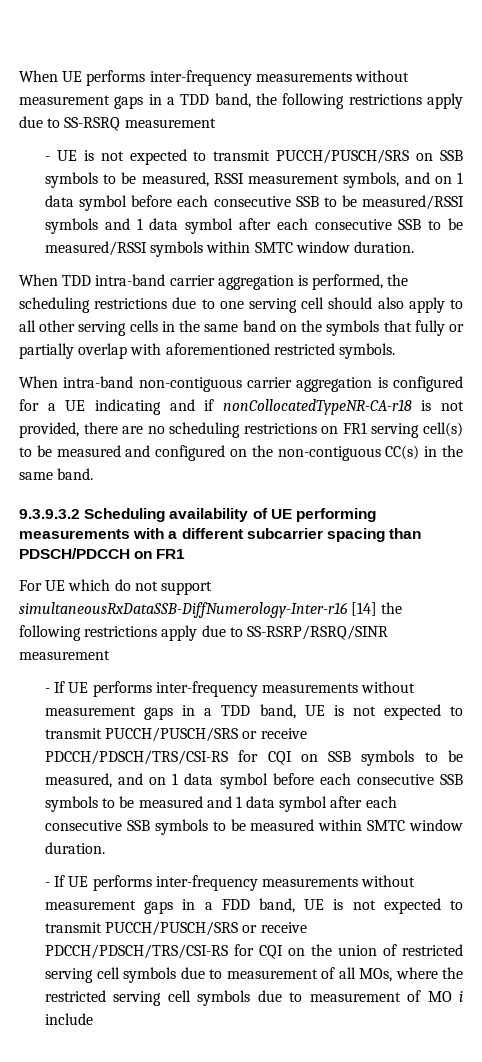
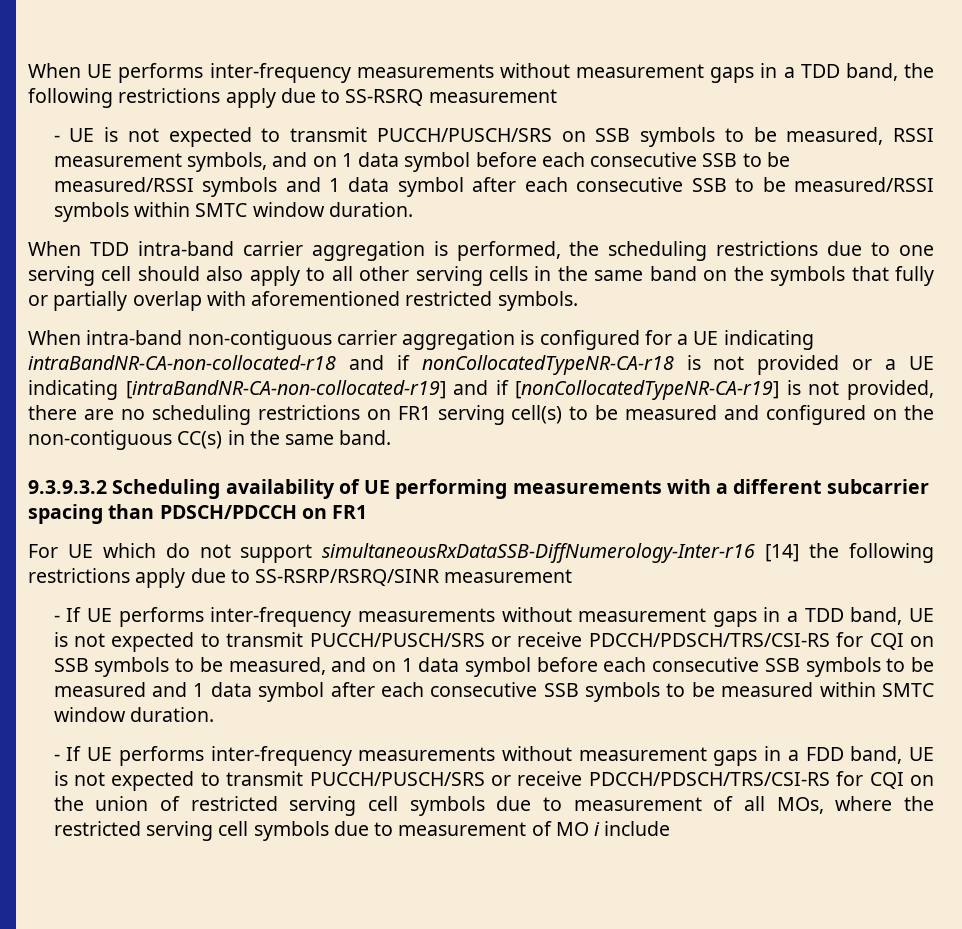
- When intra-band non-contiguous carrier aggregation is configured for a UE indicating and if nonCollocatedTypeNR-CA-r18 is not provided, there are no scheduling restrictions on FR1 serving cell(s) to be measured and configured on the non-contiguous CC(s) in the same band.
+ When intra-band non-contiguous carrier aggregation is configured for a UE indicating intraBandNR-CA-non-collocated-r18 and if nonCollocatedTypeNR-CA-r18 is not provided or a UE indicating [intraBandNR-CA-non-collocated-r19] and if [nonCollocatedTypeNR-CA-r19] is not provided, there are no scheduling restrictions on FR1 serving cell(s) to be measured and configured on the non-contiguous CC(s) in the same band.

